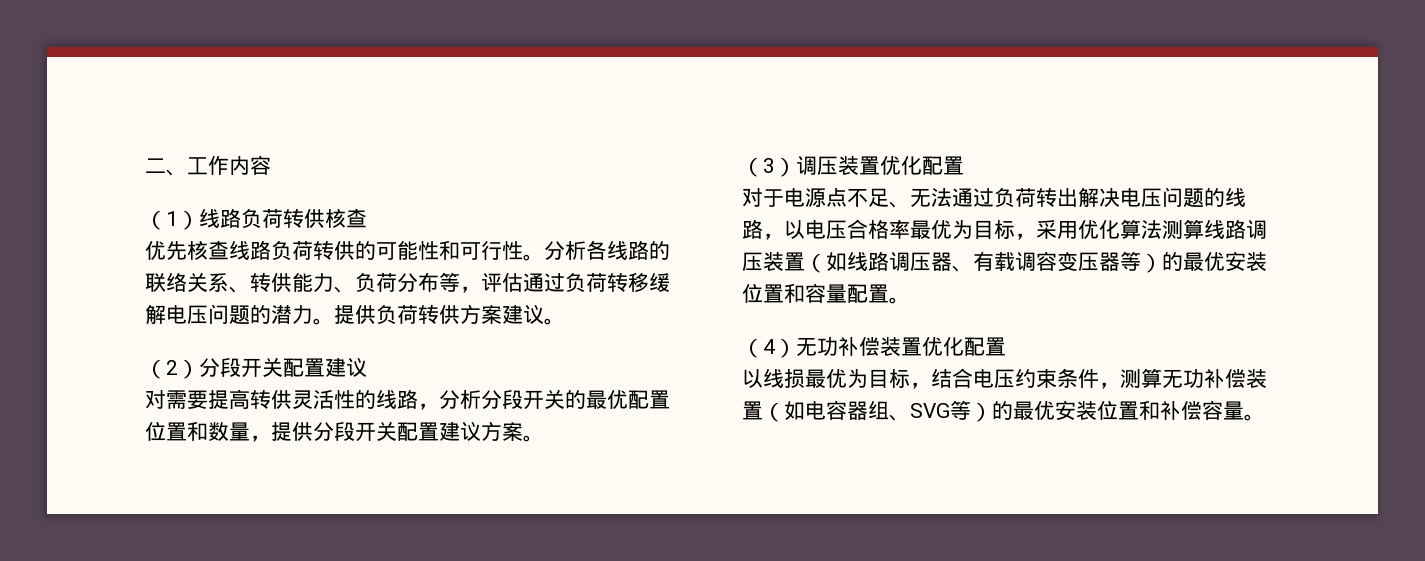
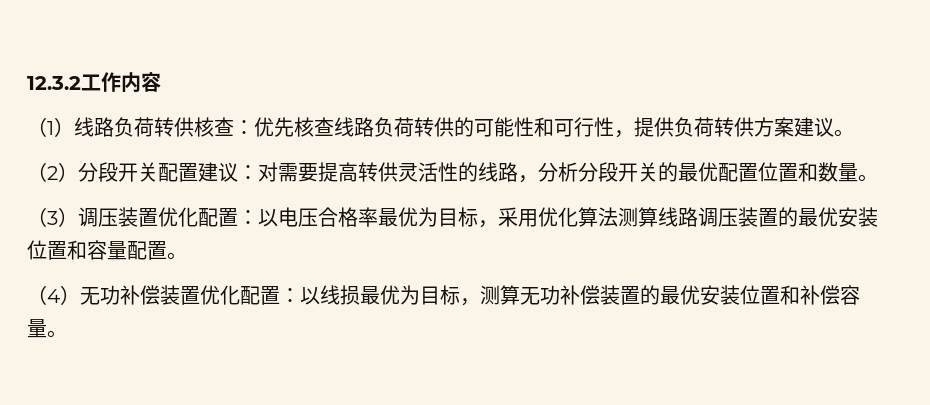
- 二、工作内容
+ 12.3.2工作内容
- （1）线路负荷转供核查
- 优先核查线路负荷转供的可能性和可行性。分析各线路的联络关系、转供能力、负荷分布等，评估通过负荷转移缓解电压问题的潜力。提供负荷转供方案建议。
+ （1）线路负荷转供核查：优先核查线路负荷转供的可能性和可行性，提供负荷转供方案建议。
- （2）分段开关配置建议
- 对需要提高转供灵活性的线路，分析分段开关的最优配置位置和数量，提供分段开关配置建议方案。
+ （2）分段开关配置建议：对需要提高转供灵活性的线路，分析分段开关的最优配置位置和数量。
- （3）调压装置优化配置
- 对于电源点不足、无法通过负荷转出解决电压问题的线路，以电压合格率最优为目标，采用优化算法测算线路调压装置（如线路调压器、有载调容变压器等）的最优安装位置和容量配置。
+ （3）调压装置优化配置：以电压合格率最优为目标，采用优化算法测算线路调压装置的最优安装位置和容量配置。
- （4）无功补偿装置优化配置
- 以线损最优为目标，结合电压约束条件，测算无功补偿装置（如电容器组、SVG等）的最优安装位置和补偿容量。
+ （4）无功补偿装置优化配置：以线损最优为目标，测算无功补偿装置的最优安装位置和补偿容量。

